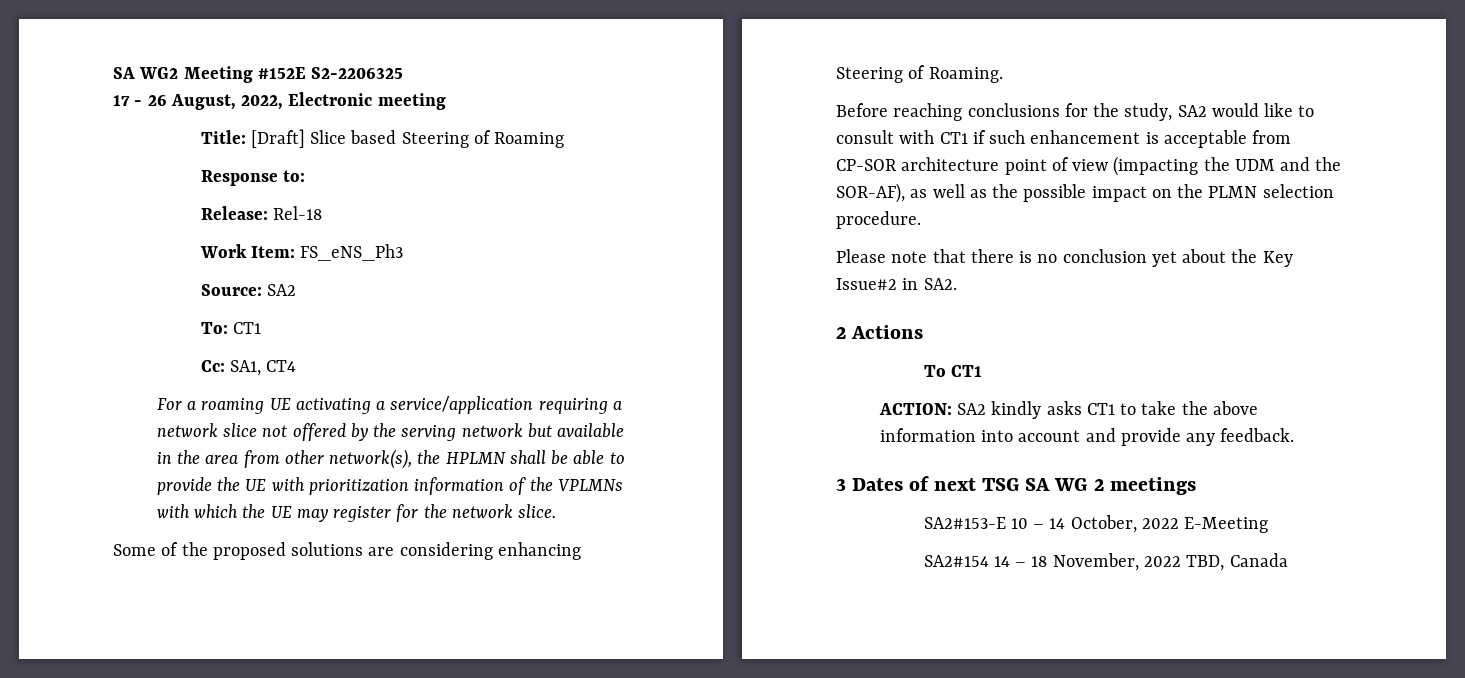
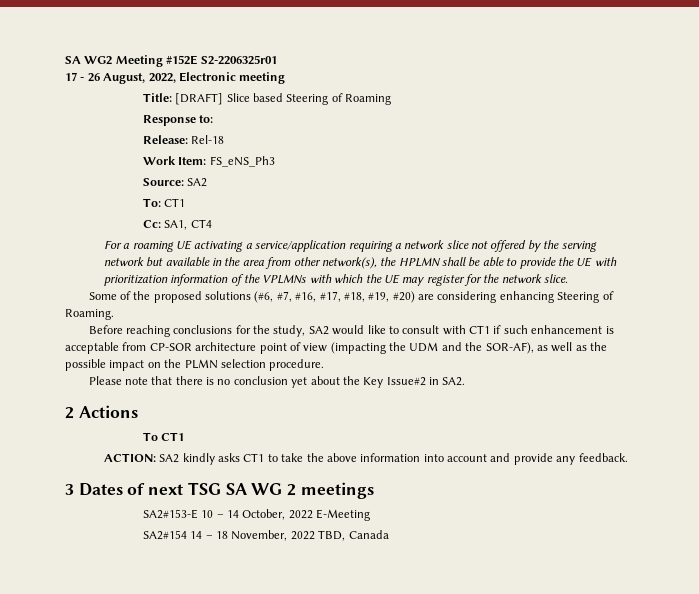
- SA WG2 Meeting #152E S2-2206325
+ SA WG2 Meeting #152E S2-2206325r01
- Title: [Draft] Slice based Steering of Roaming
+ Title: [DRAFT] Slice based Steering of Roaming
- Some of the proposed solutions are considering enhancing Steering of Roaming.
+ Some of the proposed solutions (#6, #7, #16, #17, #18, #19, #20) are considering enhancing Steering of Roaming.

